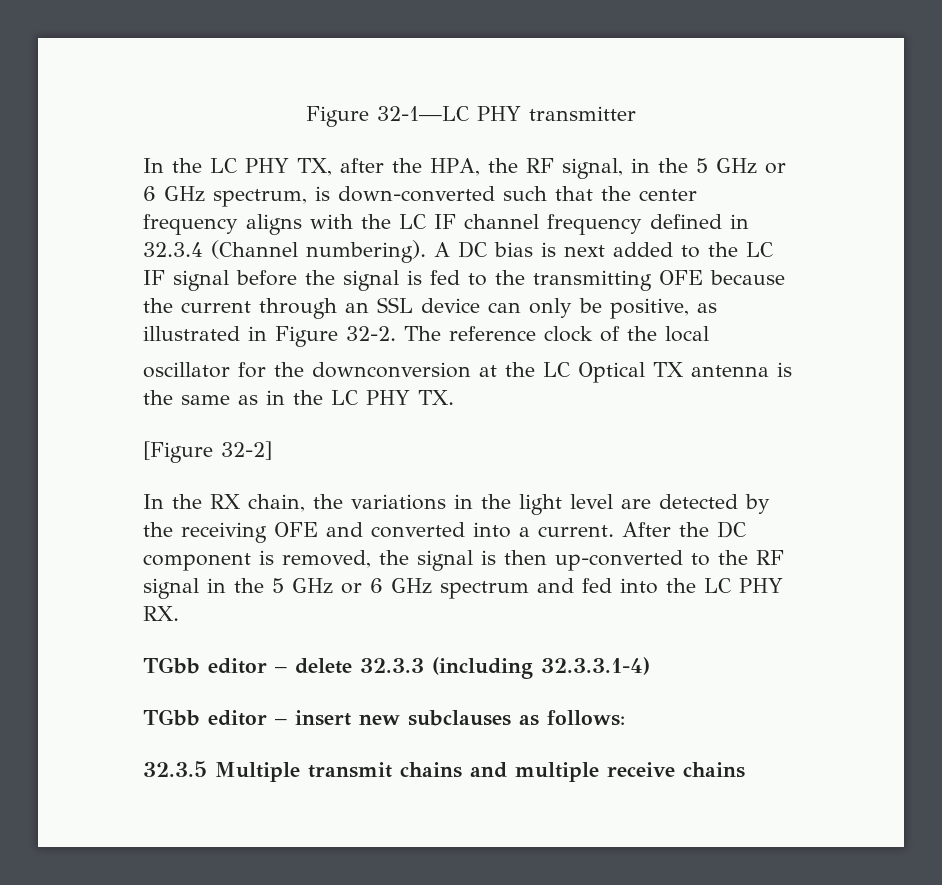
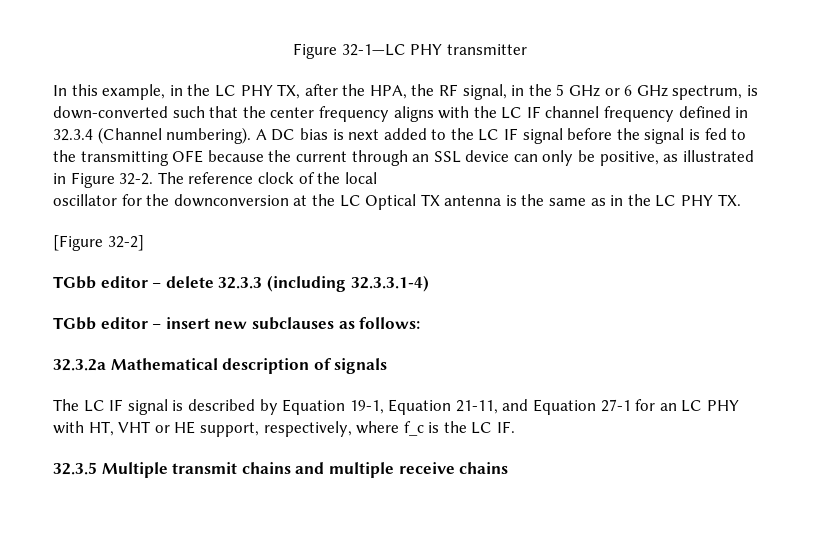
- In the LC PHY TX, after the HPA, the RF signal, in the 5 GHz or 6 GHz spectrum, is down-converted such that the center frequency aligns with the LC IF channel frequency defined in 32.3.4 (Channel numbering).
+ In this example, in the LC PHY TX, after the HPA, the RF signal, in the 5 GHz or 6 GHz spectrum, is down-converted such that the center frequency aligns with the LC IF channel frequency defined in 32.3.4 (Channel numbering).
- In the RX chain, the variations in the light level are detected by the receiving OFE and converted into a current. After the DC component is removed, the signal is then up-converted to the RF signal in the 5 GHz or 6 GHz spectrum and fed into the LC PHY RX.
+ 32.3.2a Mathematical description of signals
+ The LC IF signal is described by Equation 19-1, Equation 21-11, and Equation 27-1 for an LC PHY with HT, VHT or HE support, respectively, where f_c is the LC IF.

